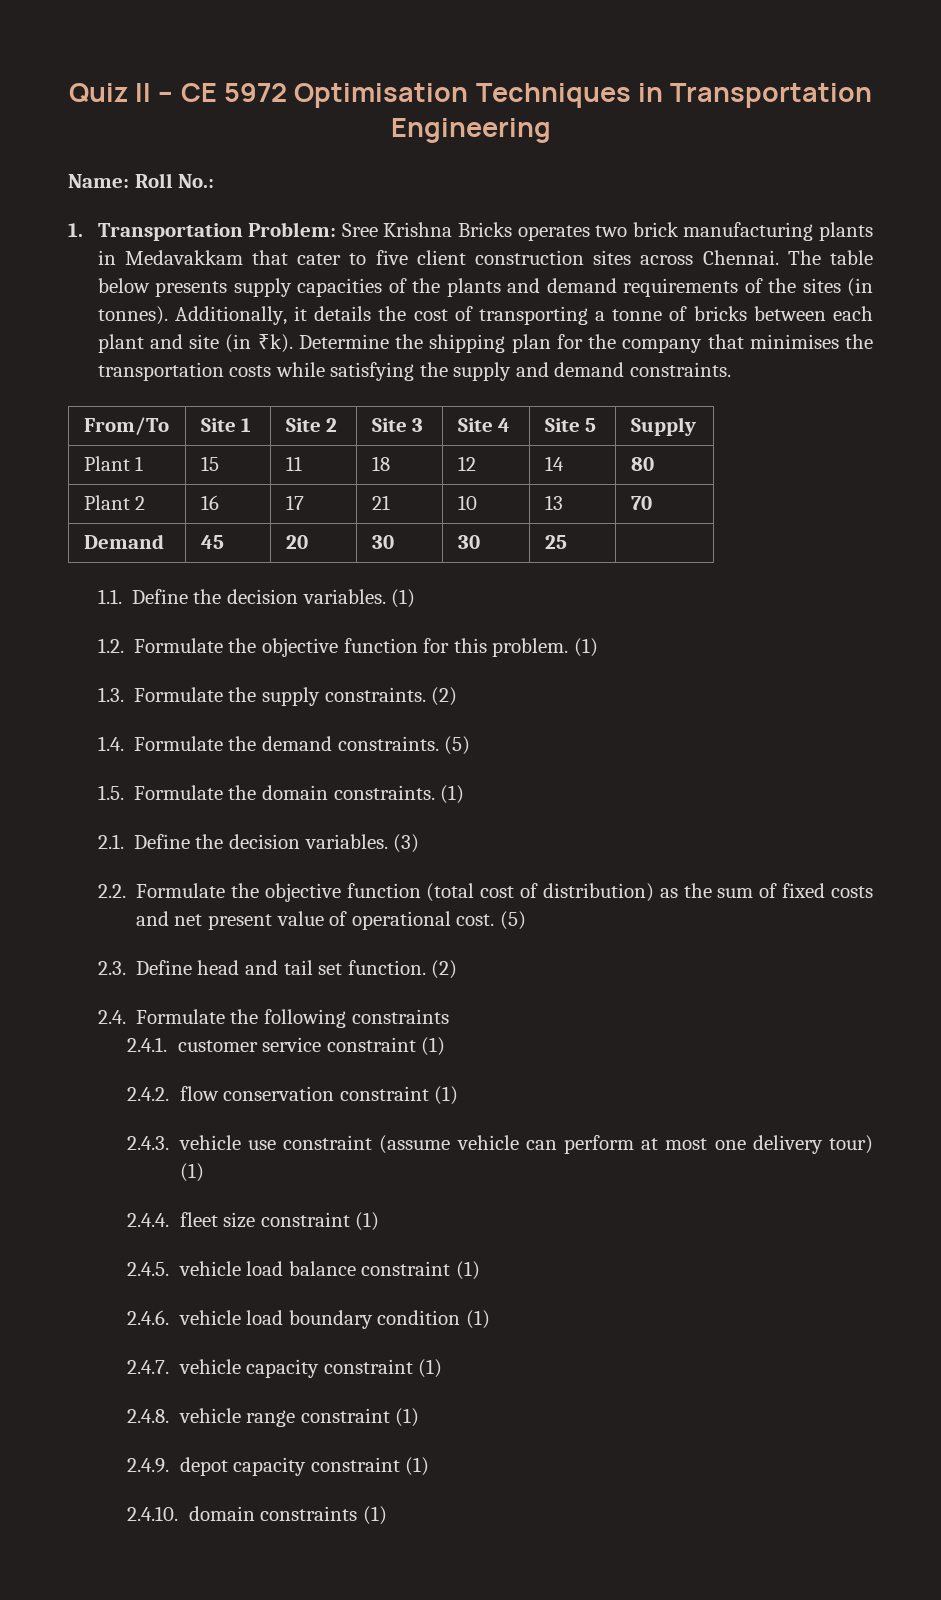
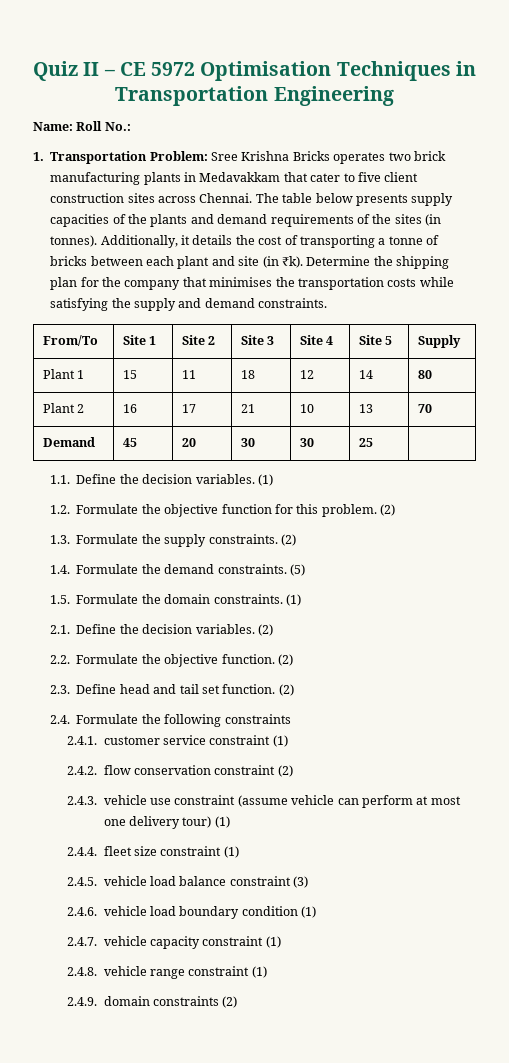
- 1.2. Formulate the objective function for this problem. (1)
+ 1.2. Formulate the objective function for this problem. (2)
- 2.1. Define the decision variables. (3)
+ 2.1. Define the decision variables. (2)
- 2.2. Formulate the objective function (total cost of distribution) as the sum of fixed costs and net present value of operational cost. (5)
+ 2.2. Formulate the objective function. (2)
- 2.4.2. flow conservation constraint (1)
+ 2.4.2. flow conservation constraint (2)
- 2.4.5. vehicle load balance constraint (1)
+ 2.4.5. vehicle load balance constraint (3)
- 2.4.9. depot capacity constraint (1)
- 2.4.10. domain constraints (1)
+ 2.4.9. domain constraints (2)

